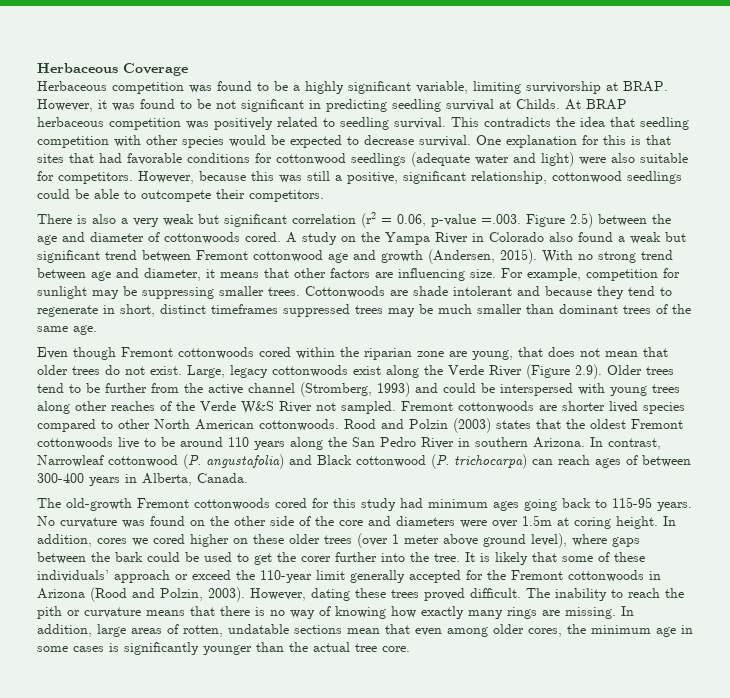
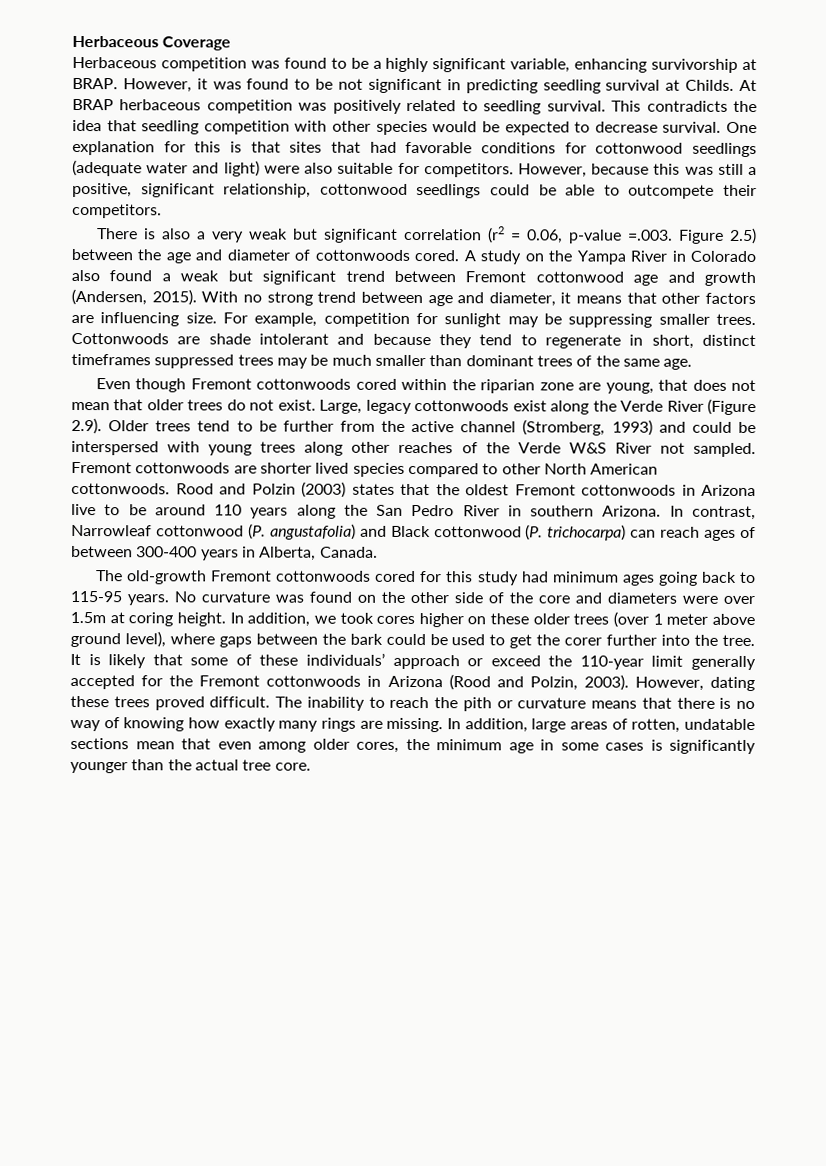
- Herbaceous competition was found to be a highly significant variable, limiting survivorship at BRAP.
+ Herbaceous competition was found to be a highly significant variable, enhancing survivorship at BRAP.
- Rood and Polzin (2003) states that the oldest Fremont cottonwoods live to be around 110 years along the San Pedro River in southern Arizona.
+ Rood and Polzin (2003) states that the oldest Fremont cottonwoods in Arizona live to be around 110 years along the San Pedro River in southern Arizona.
- In addition, cores we cored higher on these older trees (over 1 meter above ground level), where gaps between the bark could be used to get the corer further into the tree.
+ In addition, we took cores higher on these older trees (over 1 meter above ground level), where gaps between the bark could be used to get the corer further into the tree.

